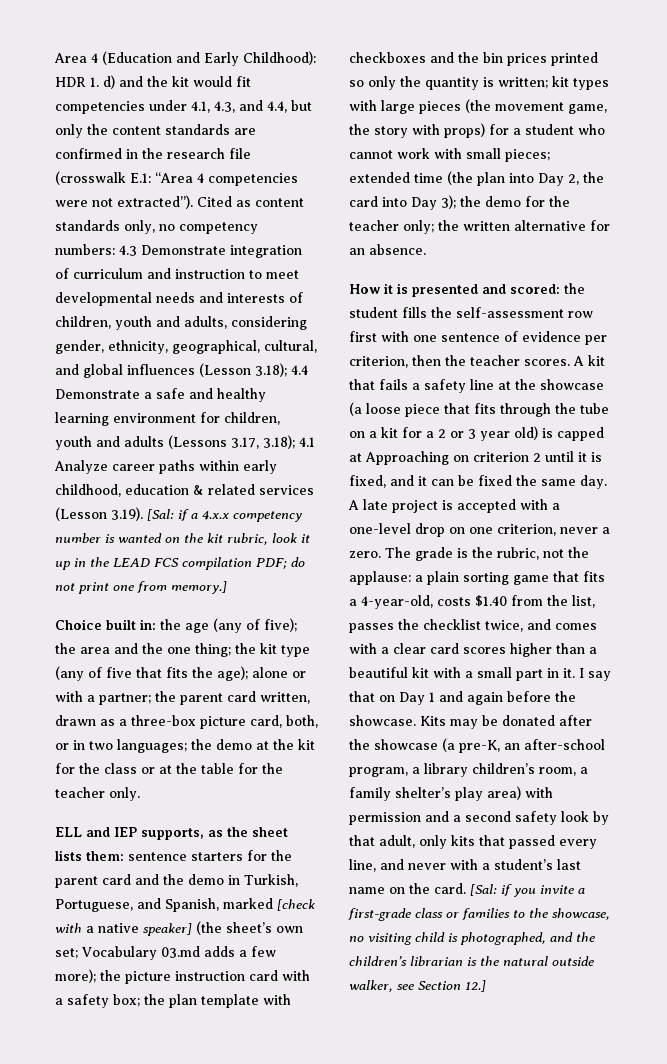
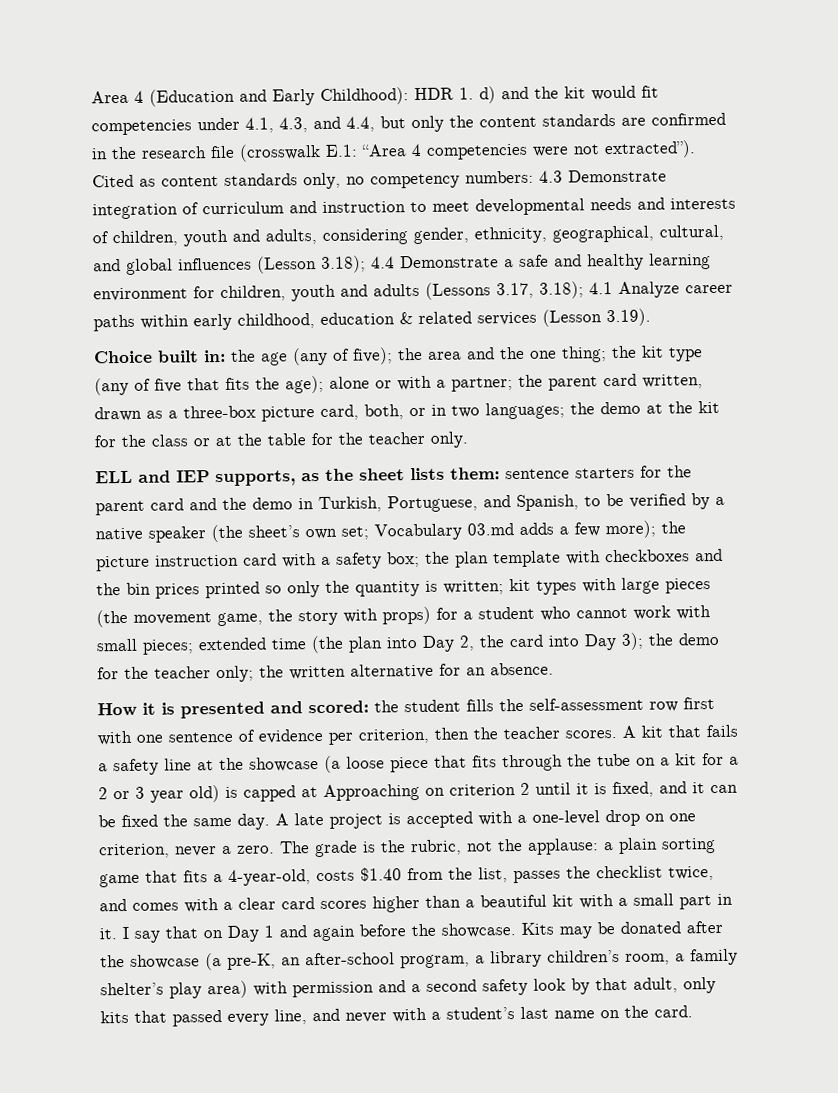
- 4.1 Analyze career paths within early childhood, education & related services (Lesson 3.19). [Sal: if a 4.x.x competency number is wanted on the kit rubric, look it up in the LEAD FCS compilation PDF; do not print one from memory.]
+ 4.1 Analyze career paths within early childhood, education & related services (Lesson 3.19).
- sentence starters for the parent card and the demo in Turkish, Portuguese, and Spanish, marked [check with a native speaker] (the sheet’s own set;
+ sentence starters for the parent card and the demo in Turkish, Portuguese, and Spanish, to be verified by a native speaker (the sheet’s own set;
- [Sal: if you invite a first-grade class or families to the showcase, no visiting child is photographed, and the children’s librarian is the natural outside walker, see Section 12.]

